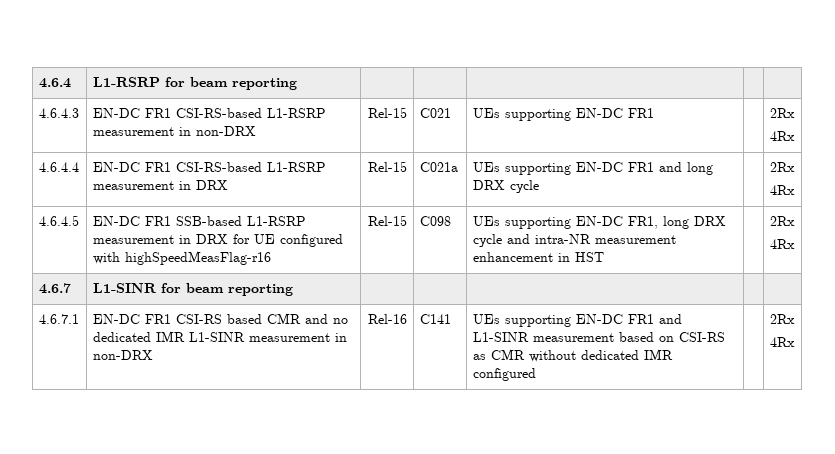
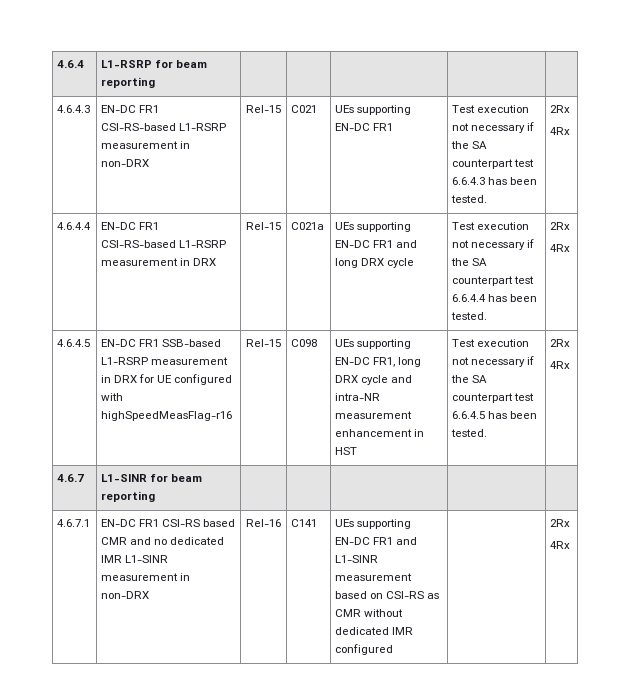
- 4.6.4.3 | EN-DC FR1 CSI-RS-based L1-RSRP measurement in non-DRX | Rel-15 | C021 | UEs supporting EN-DC FR1 | | 2Rx
+ 4.6.4.3 | EN-DC FR1 CSI-RS-based L1-RSRP measurement in non-DRX | Rel-15 | C021 | UEs supporting EN-DC FR1 | Test execution not necessary if the SA counterpart test 6.6.4.3 has been tested. | 2Rx
- 4.6.4.4 | EN-DC FR1 CSI-RS-based L1-RSRP measurement in DRX | Rel-15 | C021a | UEs supporting EN-DC FR1 and long DRX cycle | | 2Rx
+ 4.6.4.4 | EN-DC FR1 CSI-RS-based L1-RSRP measurement in DRX | Rel-15 | C021a | UEs supporting EN-DC FR1 and long DRX cycle | Test execution not necessary if the SA counterpart test 6.6.4.4 has been tested. | 2Rx
+ Test execution not necessary if the SA counterpart test 6.6.4.5 has been tested.

